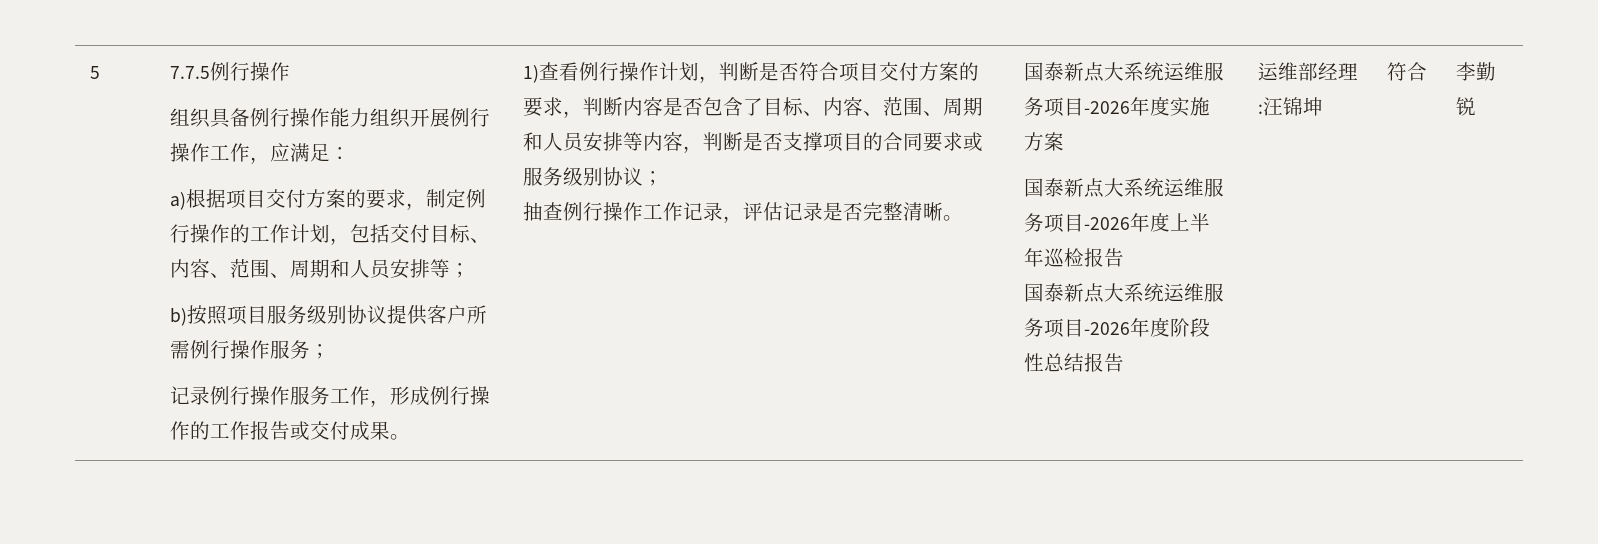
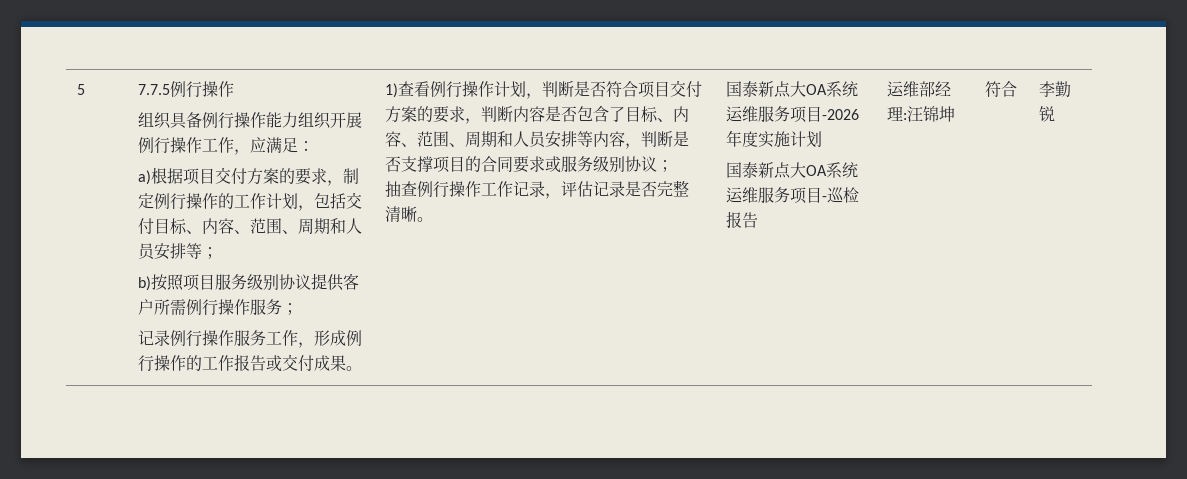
- 国泰新点大系统运维服务项目-2026年度实施方案
- 国泰新点大系统运维服务项目-2026年度上半年巡检报告
+ 国泰新点大OA系统运维服务项目-2026年度实施计划
+ 国泰新点大OA系统运维服务项目-巡检报告
- 国泰新点大系统运维服务项目-2026年度阶段性总结报告

